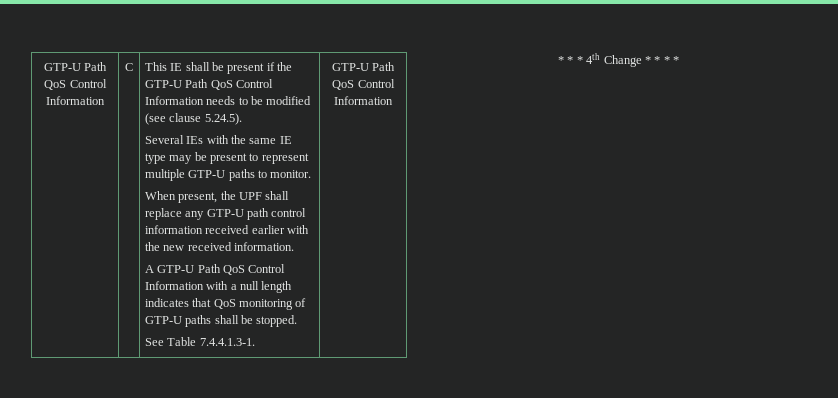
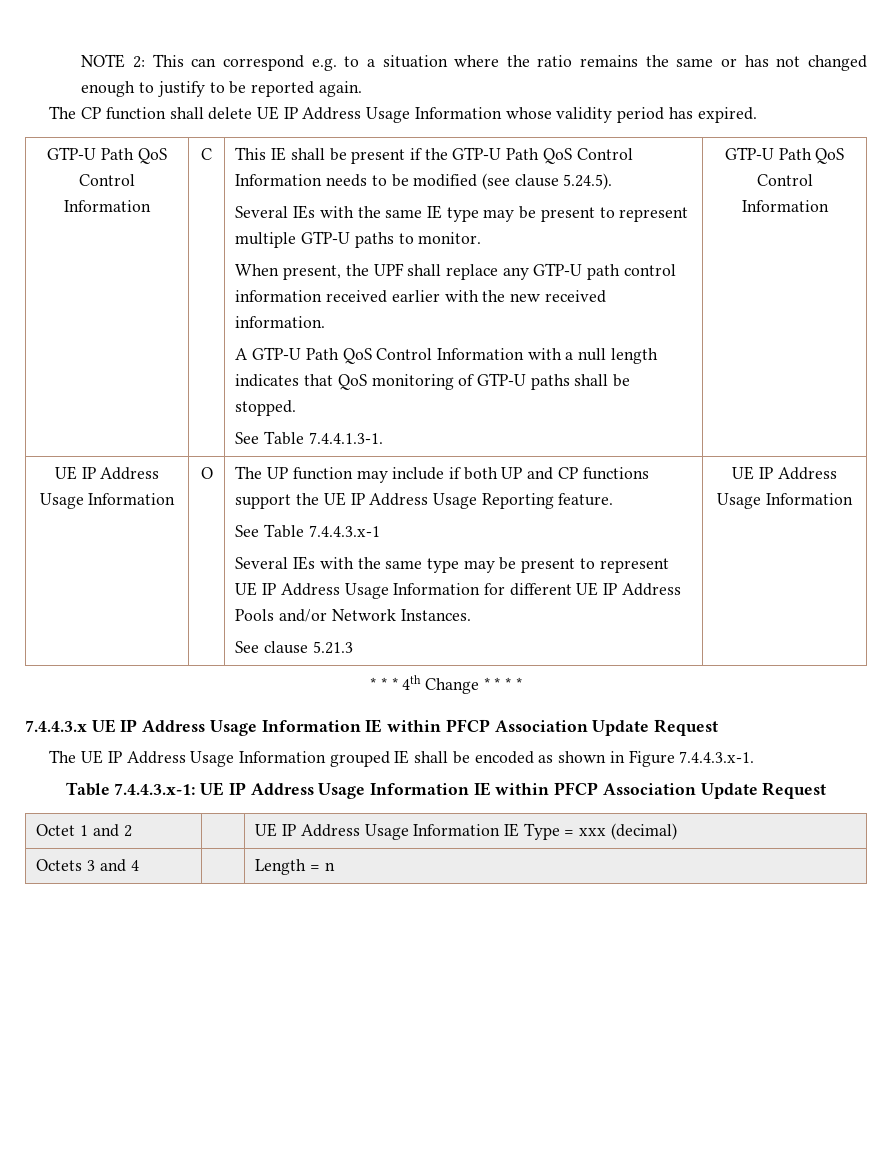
+ NOTE 2: This can correspond e.g. to a situation where the ratio remains the same or has not changed enough to justify to be reported again.
+ The CP function shall delete UE IP Address Usage Information whose validity period has expired.
+ UE IP Address Usage Information | O | The UP function may include if both UP and CP functions support the UE IP Address Usage Reporting feature.
+ See Table 7.4.4.3.x-1
+ Several IEs with the same type may be present to represent UE IP Address Usage Information for different UE IP Address Pools and/or Network Instances.
+ See clause 5.21.3 | UE IP Address Usage Information
+ 7.4.4.3.x UE IP Address Usage Information IE within PFCP Association Update Request
+ The UE IP Address Usage Information grouped IE shall be encoded as shown in Figure 7.4.4.3.x-1.
+ Table 7.4.4.3.x-1: UE IP Address Usage Information IE within PFCP Association Update Request
+ Octet 1 and 2 | | UE IP Address Usage Information IE Type = xxx (decimal)
+ Octets 3 and 4 | | Length = n

